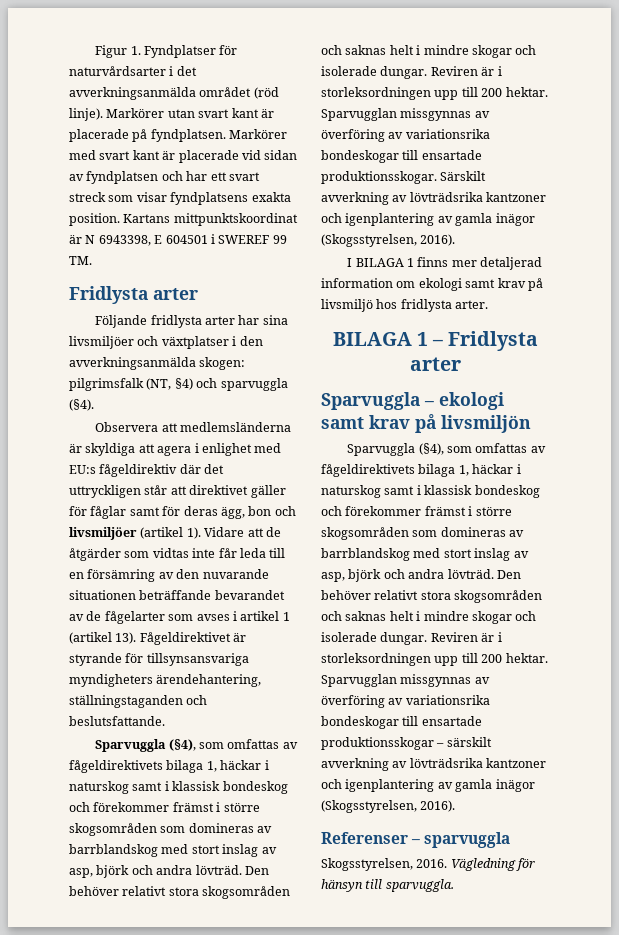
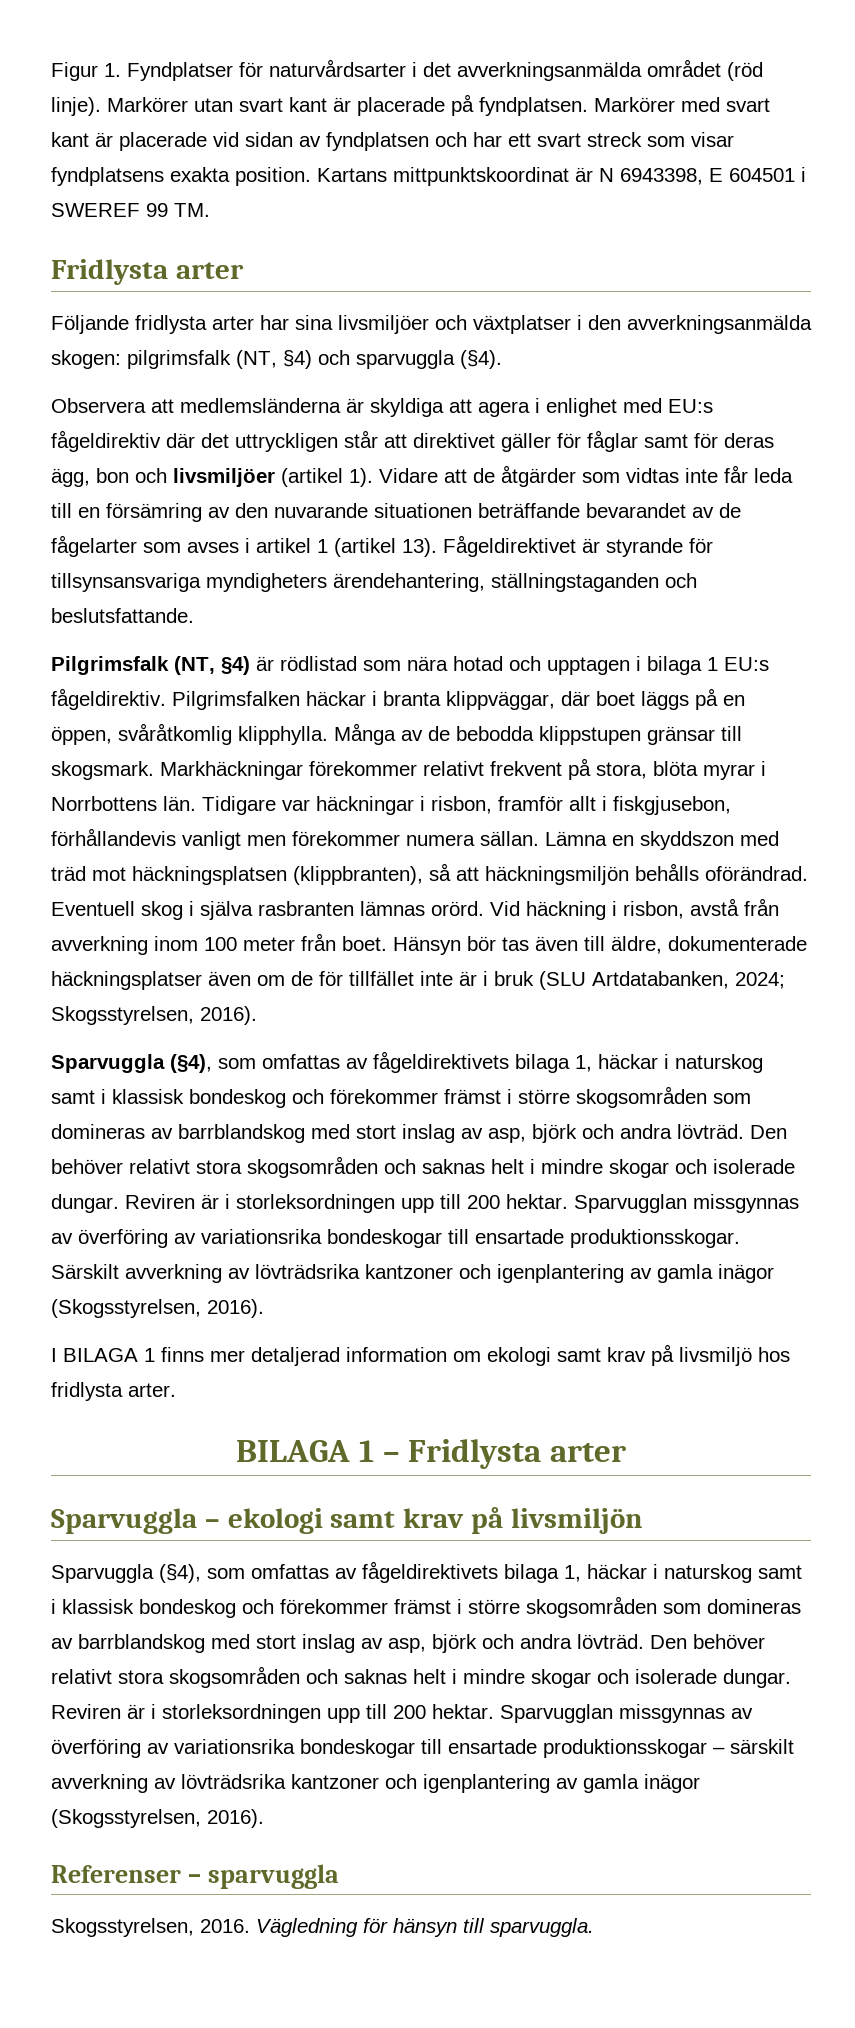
+ Pilgrimsfalk (NT, §4) är rödlistad som nära hotad och upptagen i bilaga 1 EU:s fågeldirektiv. Pilgrimsfalken häckar i branta klippväggar, där boet läggs på en öppen, svåråtkomlig klipphylla. Många av de bebodda klippstupen gränsar till skogsmark. Markhäckningar förekommer relativt frekvent på stora, blöta myrar i Norrbottens län. Tidigare var häckningar i risbon, framför allt i fiskgjusebon, förhållandevis vanligt men förekommer numera sällan. Lämna en skyddszon med träd mot häckningsplatsen (klippbranten), så att häckningsmiljön behålls oförändrad. Eventuell skog i själva rasbranten lämnas orörd. Vid häckning i risbon, avstå från avverkning inom 100 meter från boet. Hänsyn bör tas även till äldre, dokumenterade häckningsplatser även om de för tillfället inte är i bruk (SLU Artdatabanken, 2024; Skogsstyrelsen, 2016).

